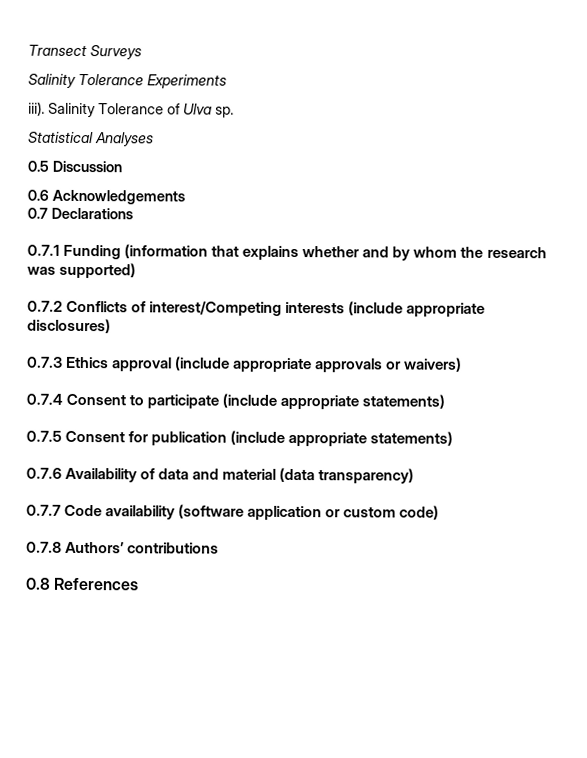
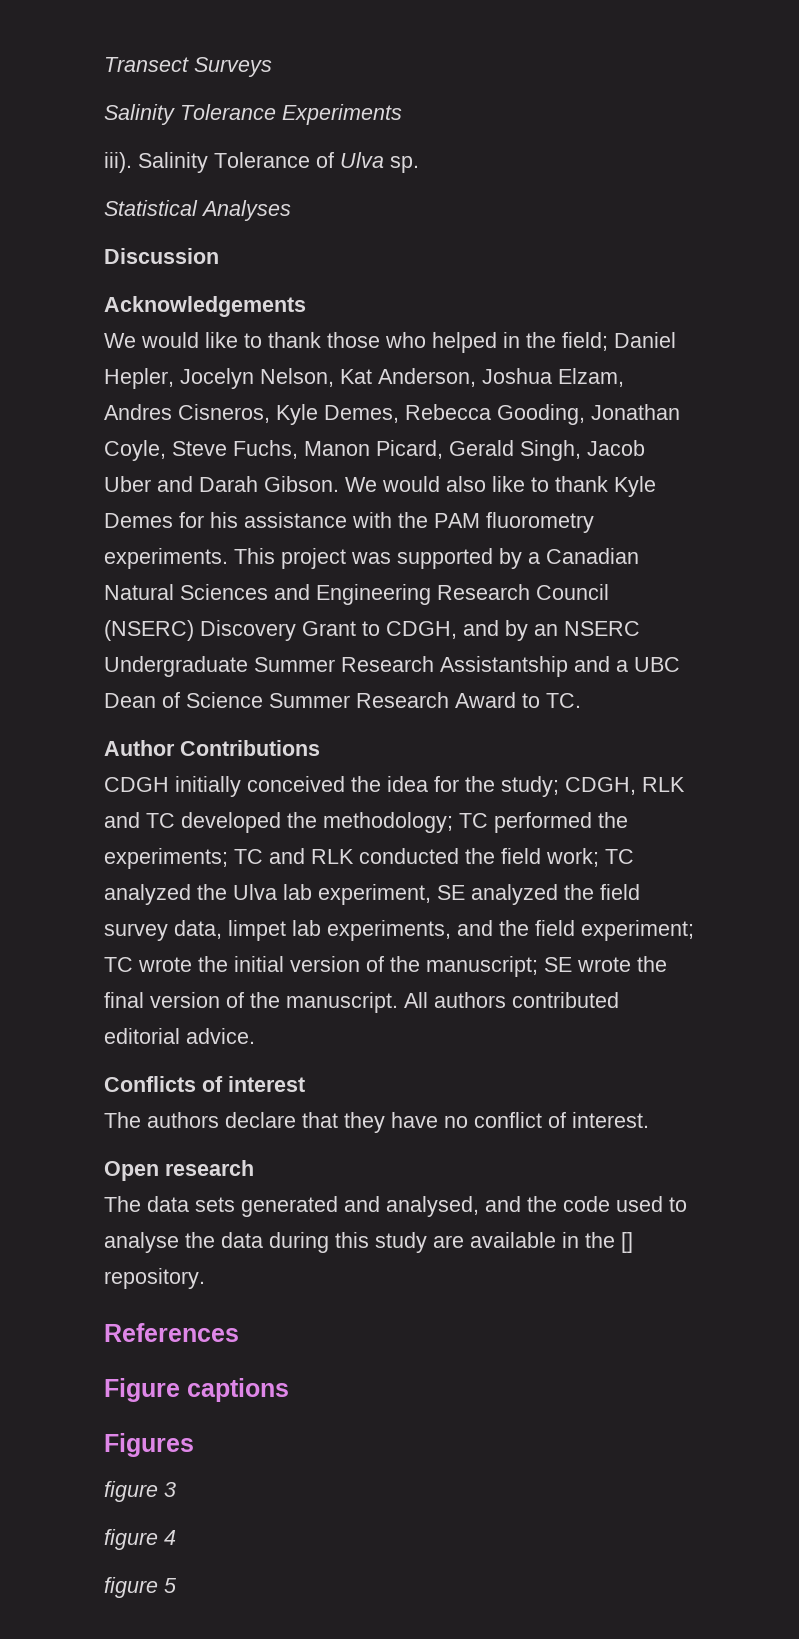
- 0.5 Discussion
+ Discussion
- 0.6 Acknowledgements
+ Acknowledgements
- 0.7 Declarations
- 0.7.1 Funding (information that explains whether and by whom the research was supported)
- 0.7.2 Conflicts of interest/Competing interests (include appropriate disclosures)
- 0.7.3 Ethics approval (include appropriate approvals or waivers)
- 0.7.4 Consent to participate (include appropriate statements)
- 0.7.5 Consent for publication (include appropriate statements)
- 0.7.6 Availability of data and material (data transparency)
- 0.7.7 Code availability (software application or custom code)
- 0.7.8 Authors’ contributions
- 0.8 References
+ We would like to thank those who helped in the field; Daniel Hepler, Jocelyn Nelson, Kat Anderson, Joshua Elzam, Andres Cisneros, Kyle Demes, Rebecca Gooding, Jonathan Coyle, Steve Fuchs, Manon Picard, Gerald Singh, Jacob Uber and Darah Gibson. We would also like to thank Kyle Demes for his assistance with the PAM fluorometry experiments. This project was supported by a Canadian Natural Sciences and Engineering Research Council (NSERC) Discovery Grant to CDGH, and by an NSERC Undergraduate Summer Research Assistantship and a UBC Dean of Science Summer Research Award to TC.
+ Author Contributions
+ CDGH initially conceived the idea for the study; CDGH, RLK and TC developed the methodology; TC performed the experiments; TC and RLK conducted the field work; TC analyzed the Ulva lab experiment, SE analyzed the field survey data, limpet lab experiments, and the field experiment; TC wrote the initial version of the manuscript; SE wrote the final version of the manuscript. All authors contributed editorial advice.
+ Conflicts of interest
+ The authors declare that they have no conflict of interest.
+ Open research
+ The data sets generated and analysed, and the code used to analyse the data during this study are available in the [] repository.
+ References
+ Figure captions
+ Figures
+ figure 3
+ figure 4
+ figure 5

